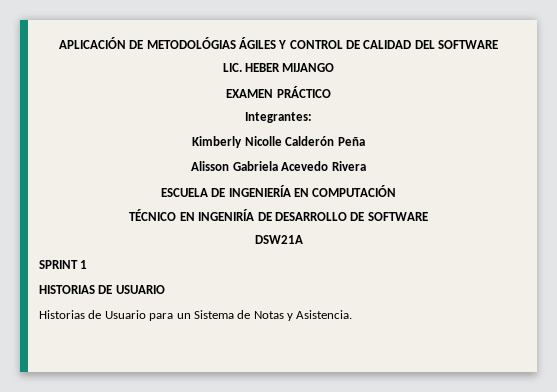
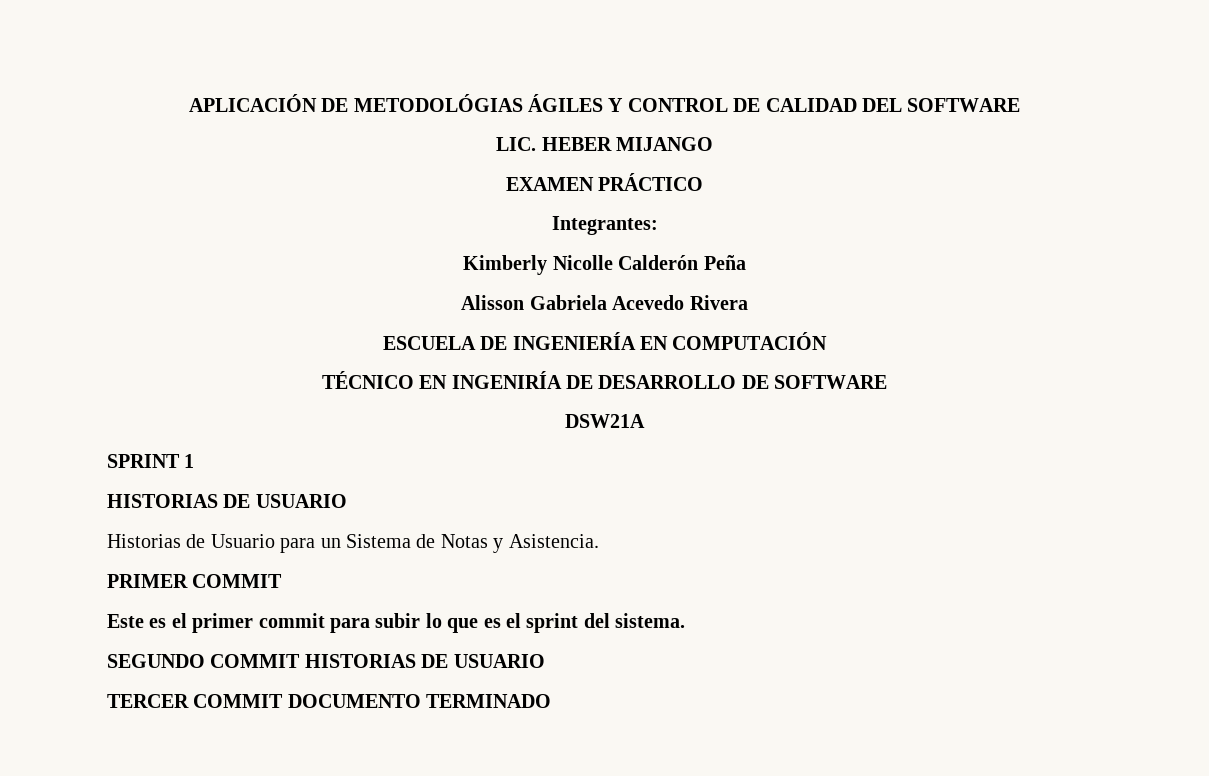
+ PRIMER COMMIT
+ Este es el primer commit para subir lo que es el sprint del sistema.
+ SEGUNDO COMMIT HISTORIAS DE USUARIO
+ TERCER COMMIT DOCUMENTO TERMINADO

